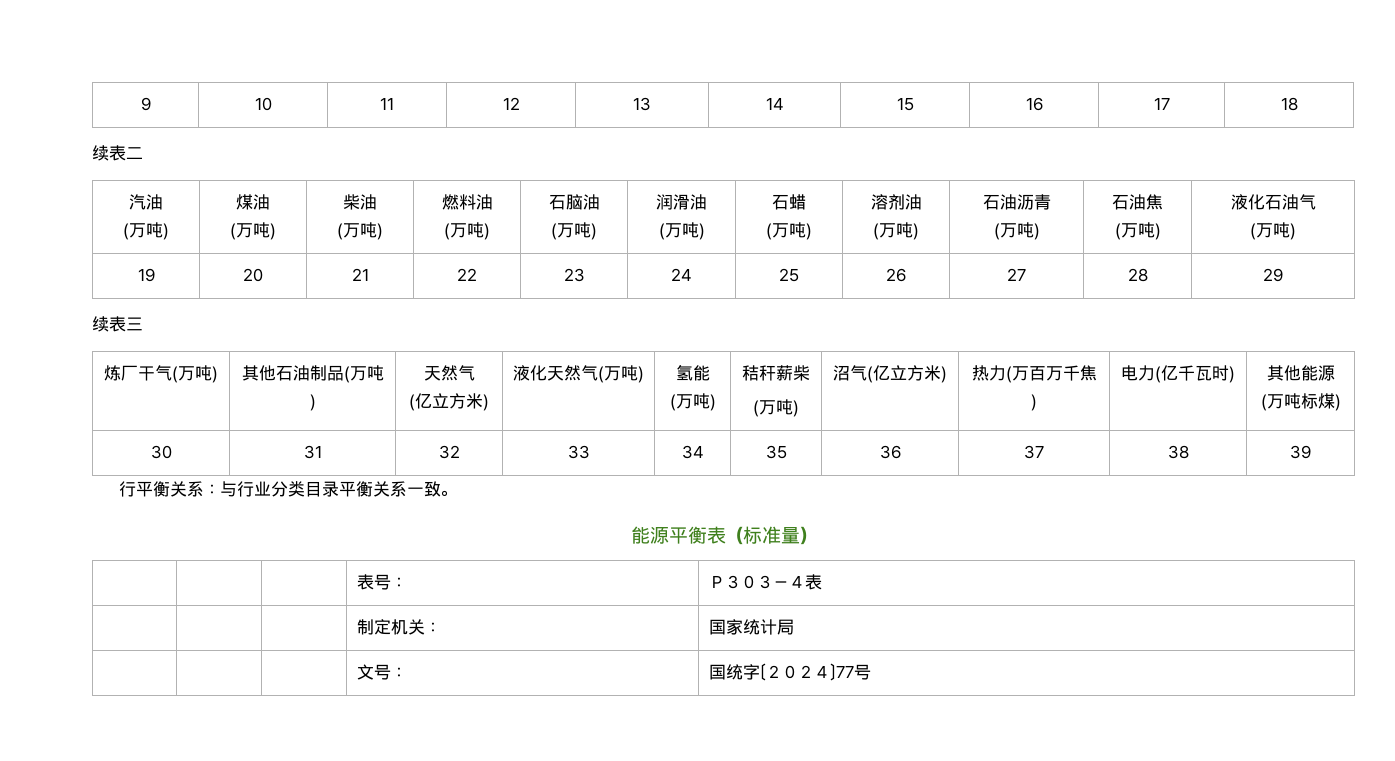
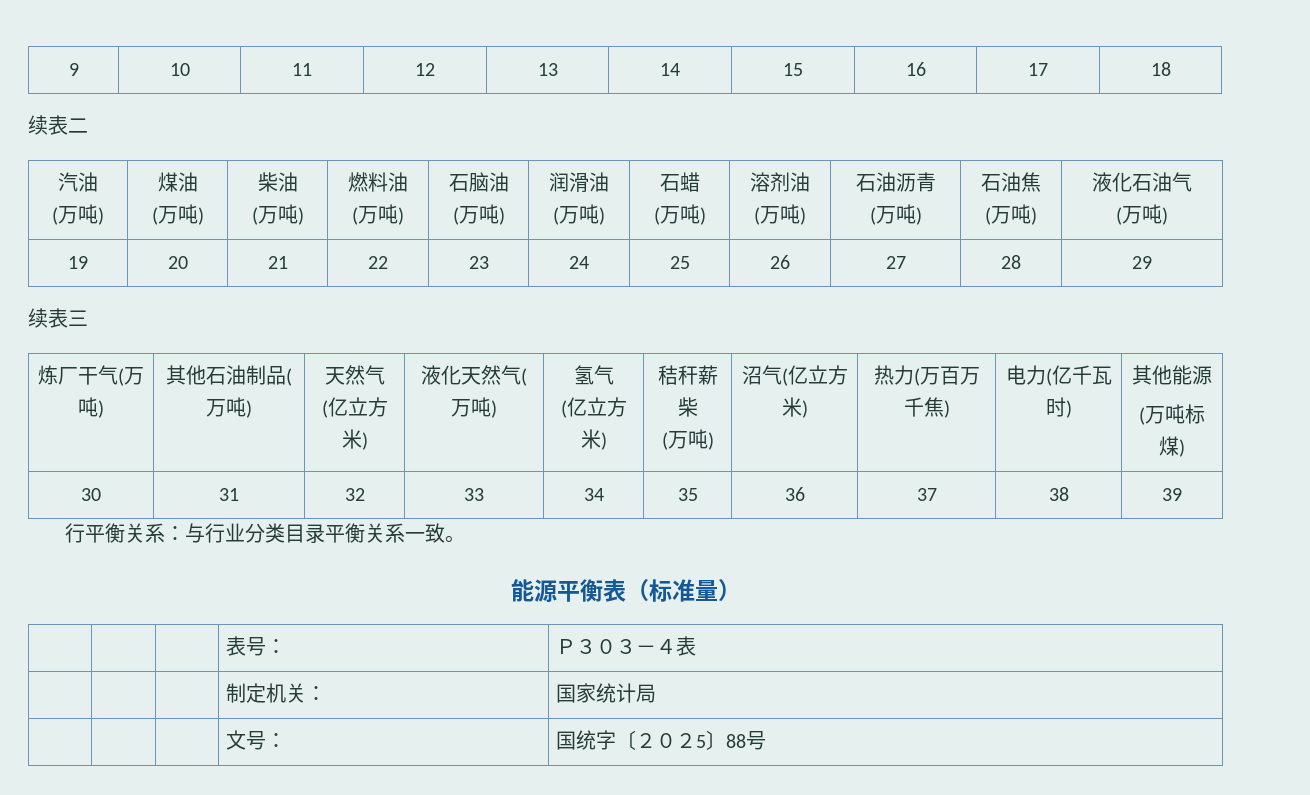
- 氢能
- (万吨)
+ 氢气
+ (亿立方米)
- | | | 文号： | 国统字〔２０２４〕77号
+ | | | 文号： | 国统字〔２０２5〕88号

